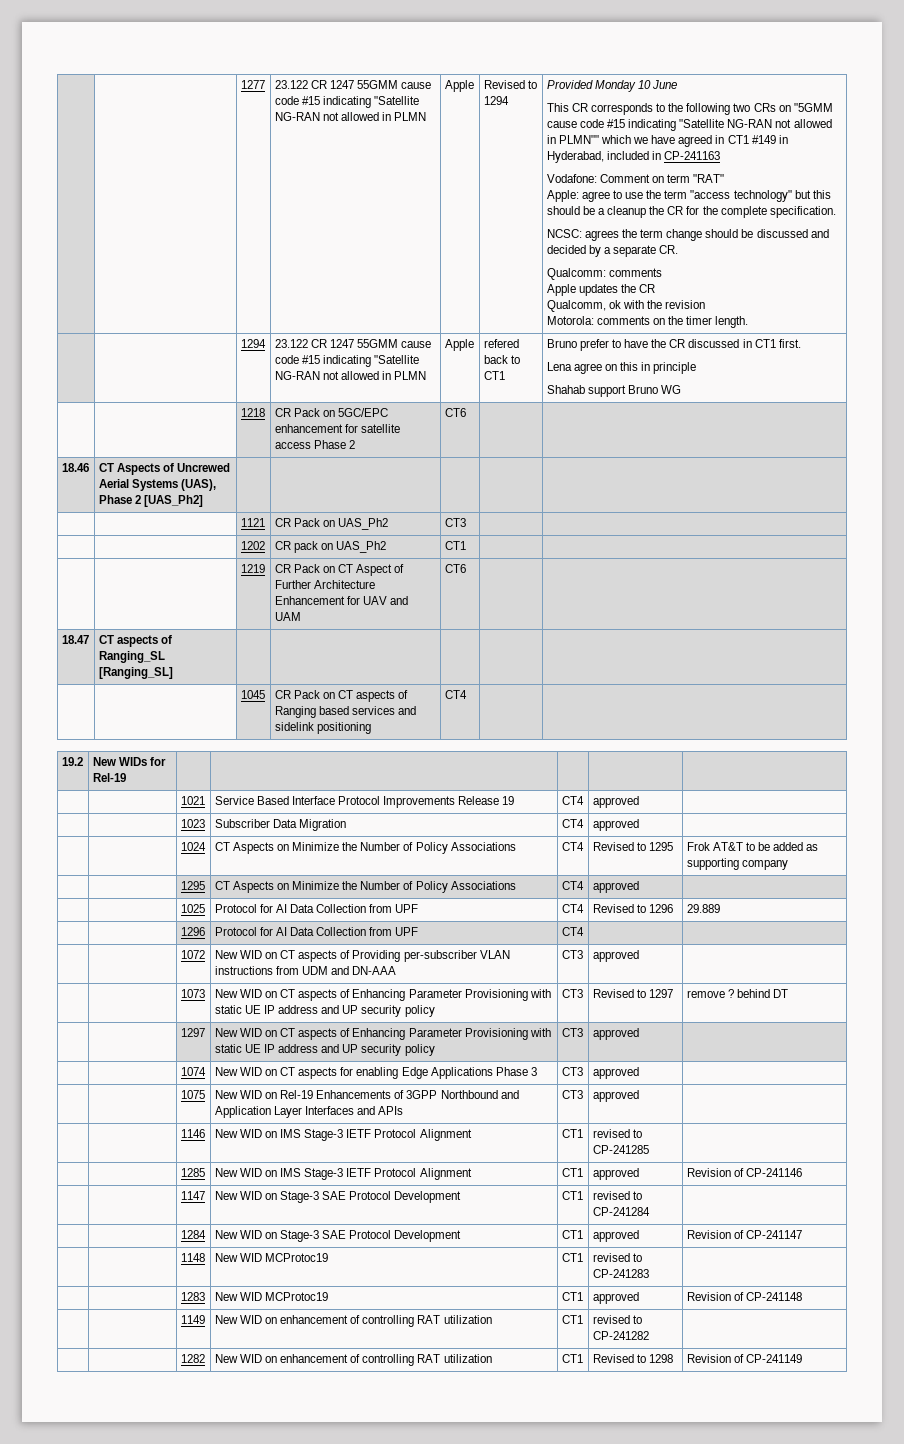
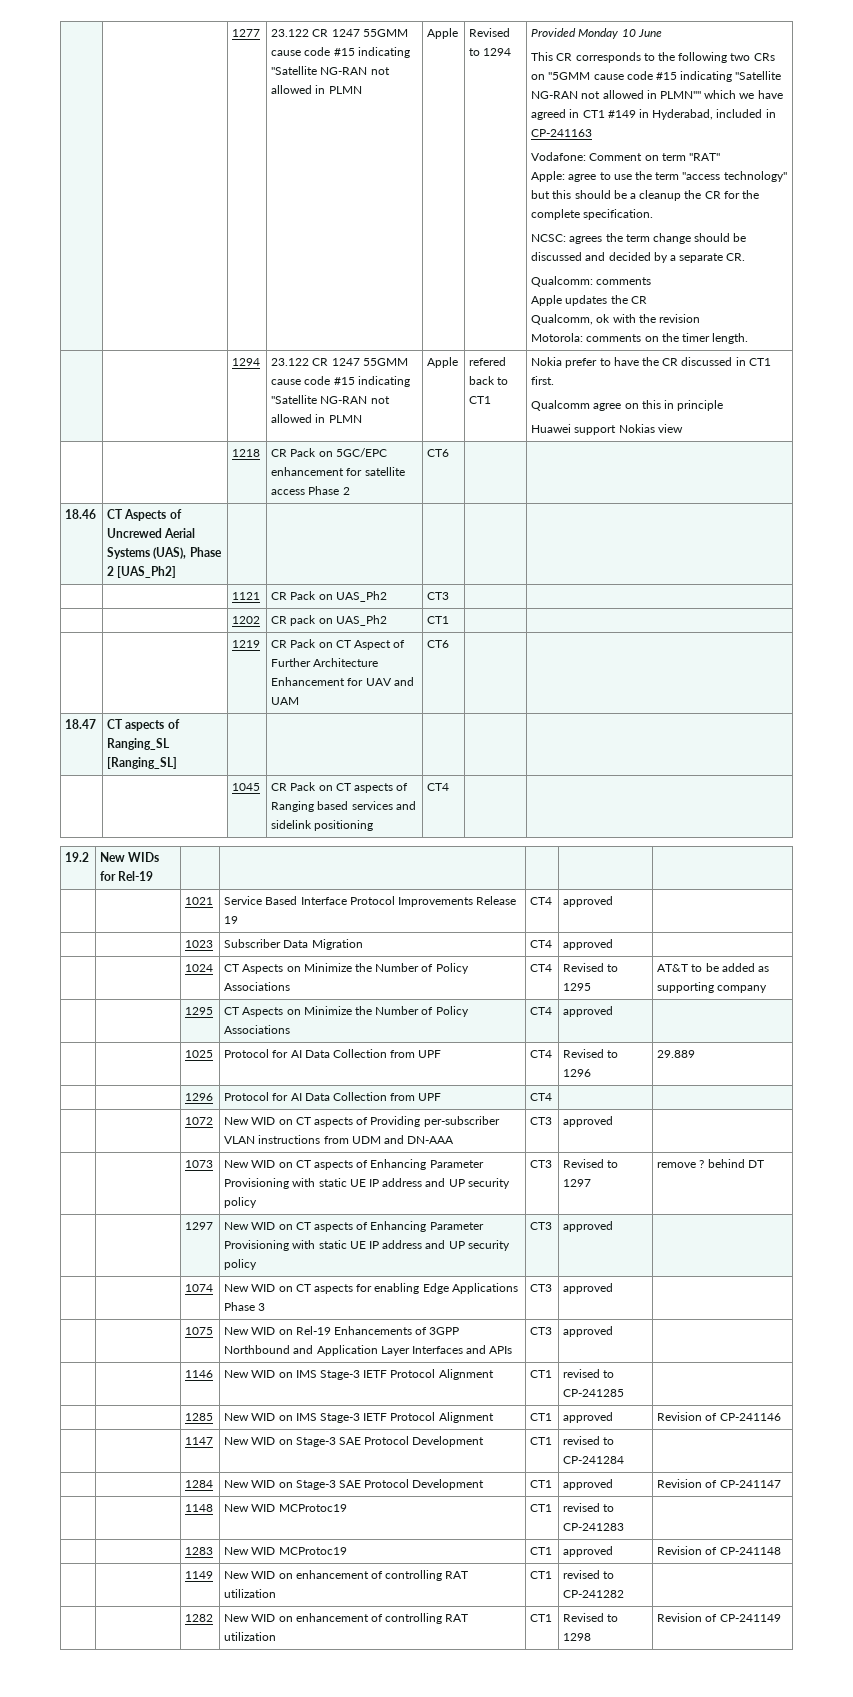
- | | 1294 | 23.122 CR 1247 55GMM cause code #15 indicating "Satellite NG-RAN not allowed in PLMN | Apple | refered back to CT1 | Bruno prefer to have the CR discussed in CT1 first.
- Lena agree on this in principle
- Shahab support Bruno WG
+ | | 1294 | 23.122 CR 1247 55GMM cause code #15 indicating "Satellite NG-RAN not allowed in PLMN | Apple | refered back to CT1 | Nokia prefer to have the CR discussed in CT1 first.
+ Qualcomm agree on this in principle
+ Huawei support Nokias view
- | | 1024 | CT Aspects on Minimize the Number of Policy Associations | CT4 | Revised to 1295 | Frok AT&T to be added as supporting company
+ | | 1024 | CT Aspects on Minimize the Number of Policy Associations | CT4 | Revised to 1295 | AT&T to be added as supporting company

